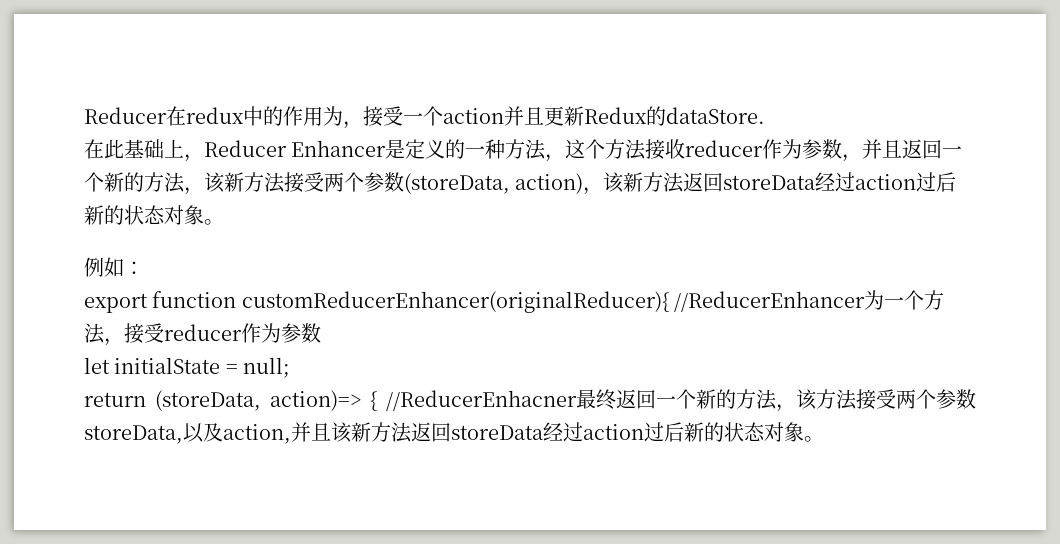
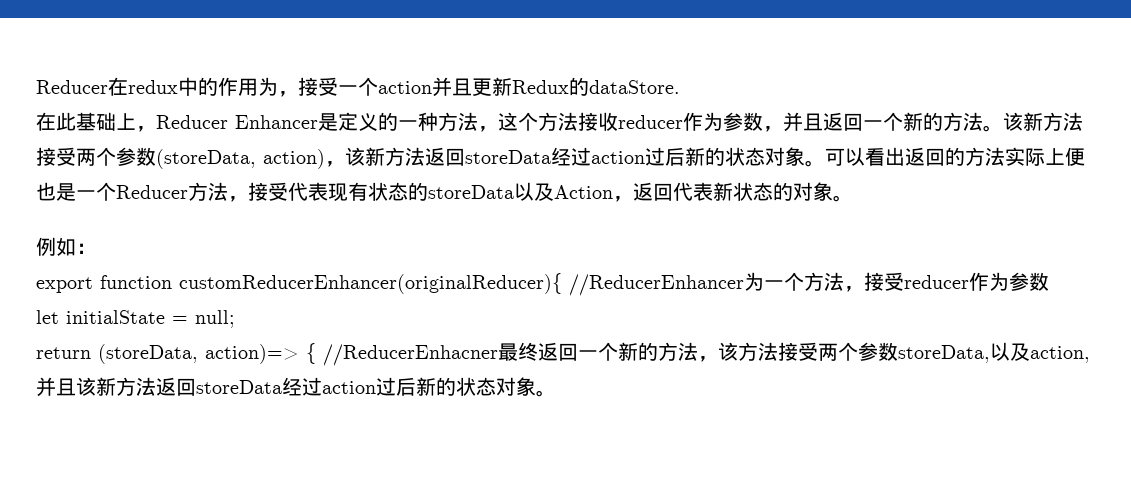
- 在此基础上，Reducer Enhancer是定义的一种方法，这个方法接收reducer作为参数，并且返回一个新的方法，该新方法接受两个参数(storeData, action)，该新方法返回storeData经过action过后新的状态对象。
+ 在此基础上，Reducer Enhancer是定义的一种方法，这个方法接收reducer作为参数，并且返回一个新的方法。该新方法接受两个参数(storeData, action)，该新方法返回storeData经过action过后新的状态对象。可以看出返回的方法实际上便也是一个Reducer方法，接受代表现有状态的storeData以及Action，返回代表新状态的对象。

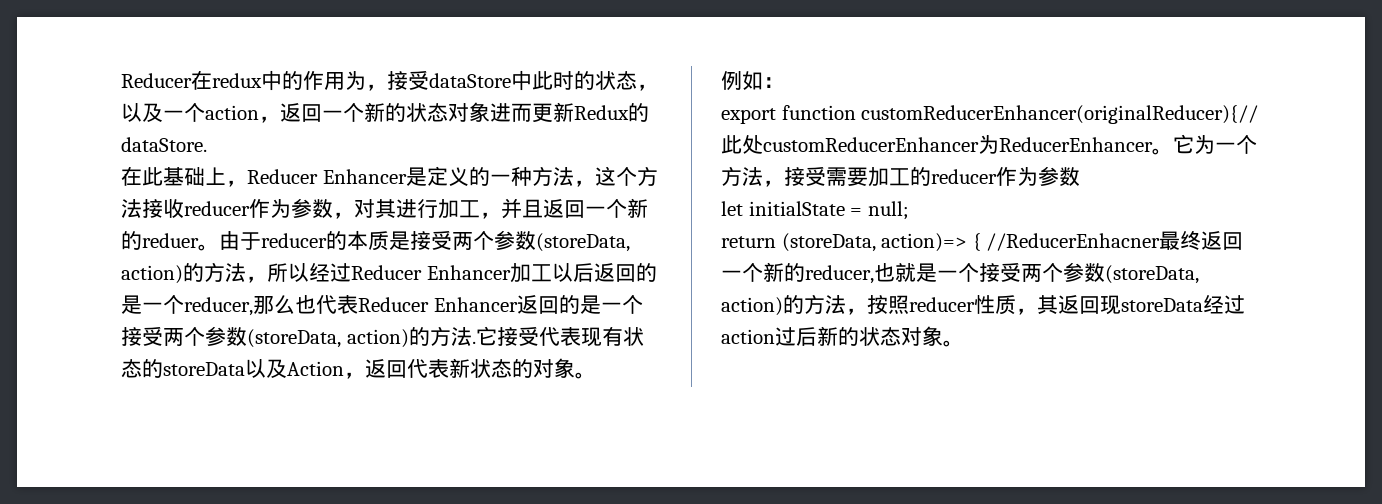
- Reducer在redux中的作用为，接受一个action并且更新Redux的dataStore.
+ Reducer在redux中的作用为，接受dataStore中此时的状态，以及一个action，返回一个新的状态对象进而更新Redux的dataStore.
- 在此基础上，Reducer Enhancer是定义的一种方法，这个方法接收reducer作为参数，并且返回一个新的方法。该新方法接受两个参数(storeData, action)，该新方法返回storeData经过action过后新的状态对象。可以看出返回的方法实际上便也是一个Reducer方法，接受代表现有状态的storeData以及Action，返回代表新状态的对象。
+ 在此基础上，Reducer Enhancer是定义的一种方法，这个方法接收reducer作为参数，对其进行加工，并且返回一个新的reduer。由于reducer的本质是接受两个参数(storeData, action)的方法，所以经过Reducer Enhancer加工以后返回的是一个reducer,那么也代表Reducer Enhancer返回的是一个接受两个参数(storeData, action)的方法.它接受代表现有状态的storeData以及Action，返回代表新状态的对象。
- export function customReducerEnhancer(originalReducer){ //ReducerEnhancer为一个方法，接受reducer作为参数
+ export function customReducerEnhancer(originalReducer){//此处customReducerEnhancer为ReducerEnhancer。它为一个方法，接受需要加工的reducer作为参数
- return (storeData, action)=> { //ReducerEnhacner最终返回一个新的方法，该方法接受两个参数storeData,以及action,并且该新方法返回storeData经过action过后新的状态对象。
+ return (storeData, action)=> { //ReducerEnhacner最终返回一个新的reducer,也就是一个接受两个参数(storeData, action)的方法，按照reducer性质，其返回现storeData经过action过后新的状态对象。

